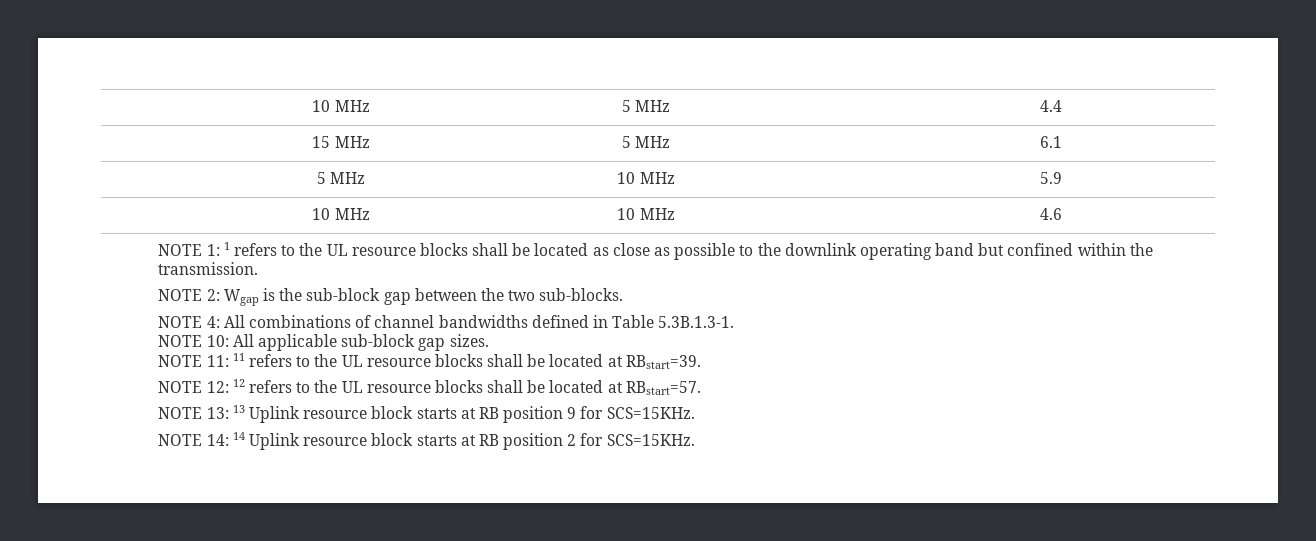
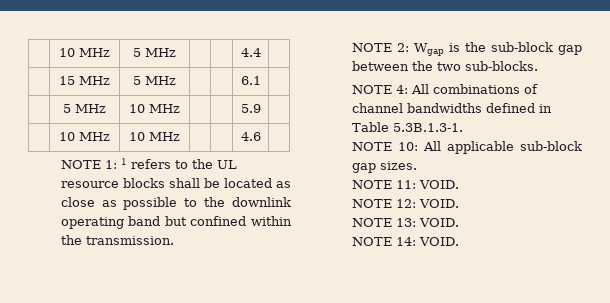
- NOTE 11: 11 refers to the UL resource blocks shall be located at RBstart=39.
- NOTE 12: 12 refers to the UL resource blocks shall be located at RBstart=57.
- NOTE 13: 13 Uplink resource block starts at RB position 9 for SCS=15KHz.
- NOTE 14: 14 Uplink resource block starts at RB position 2 for SCS=15KHz.
+ NOTE 11: VOID.
+ NOTE 12: VOID.
+ NOTE 13: VOID.
+ NOTE 14: VOID.

